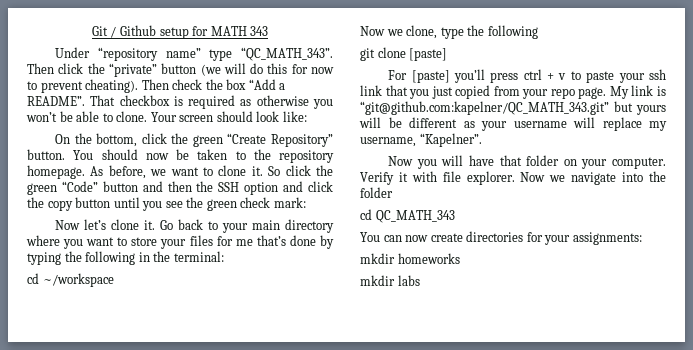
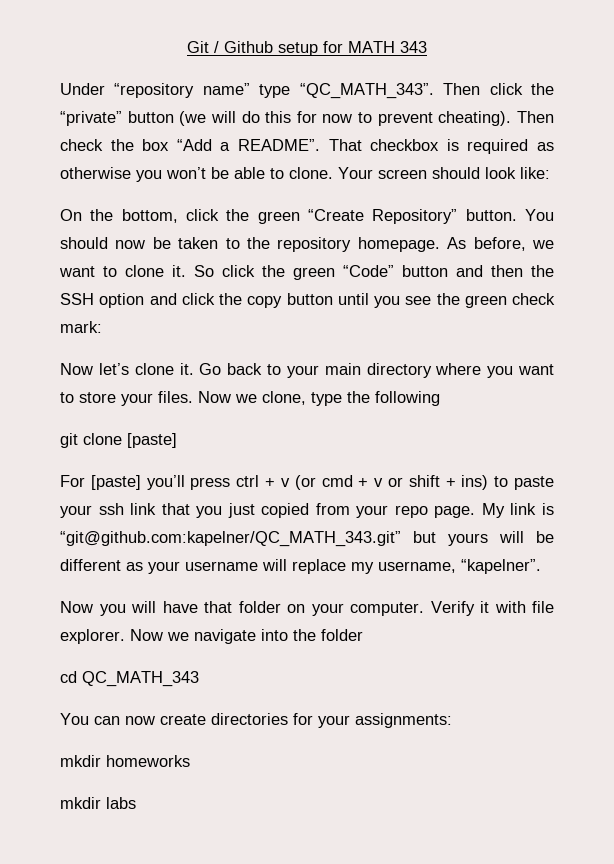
- Go back to your main directory where you want to store your files for me that’s done by typing the following in the terminal:
- cd ~/workspace
- Now we clone, type the following
+ Go back to your main directory where you want to store your files. Now we clone, type the following
- For [paste] you’ll press ctrl + v to paste your ssh link that you just copied from your repo page.
+ For [paste] you’ll press ctrl + v (or cmd + v or shift + ins) to paste your ssh link that you just copied from your repo page.
- My link is “git@github.com:kapelner/QC_MATH_343.git” but yours will be different as your username will replace my username, “Kapelner”.
+ My link is “git@github.com:kapelner/QC_MATH_343.git” but yours will be different as your username will replace my username, “kapelner”.

